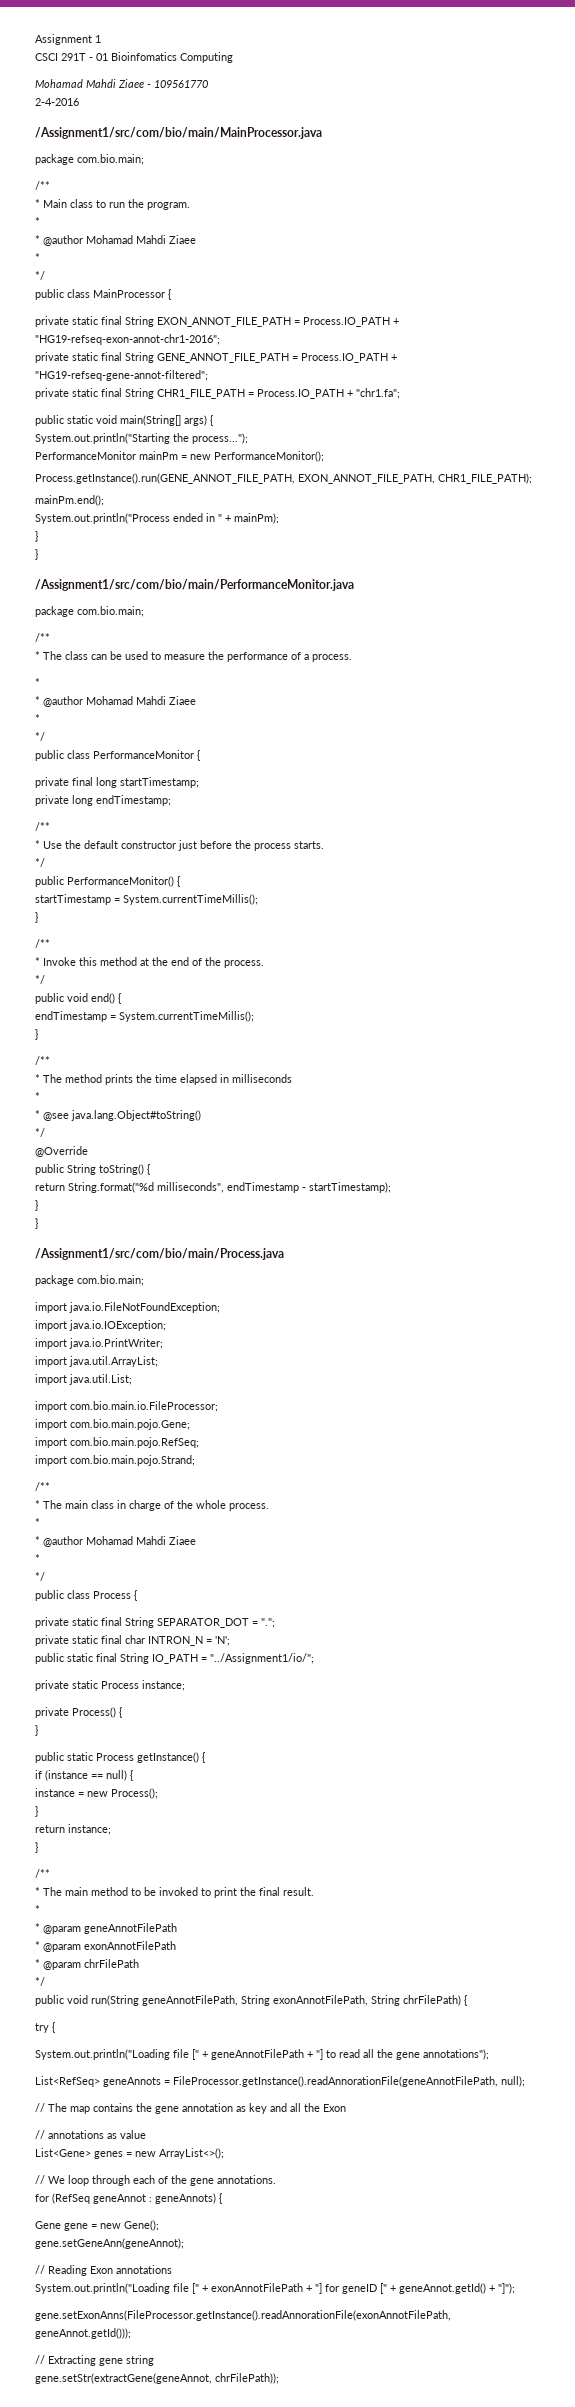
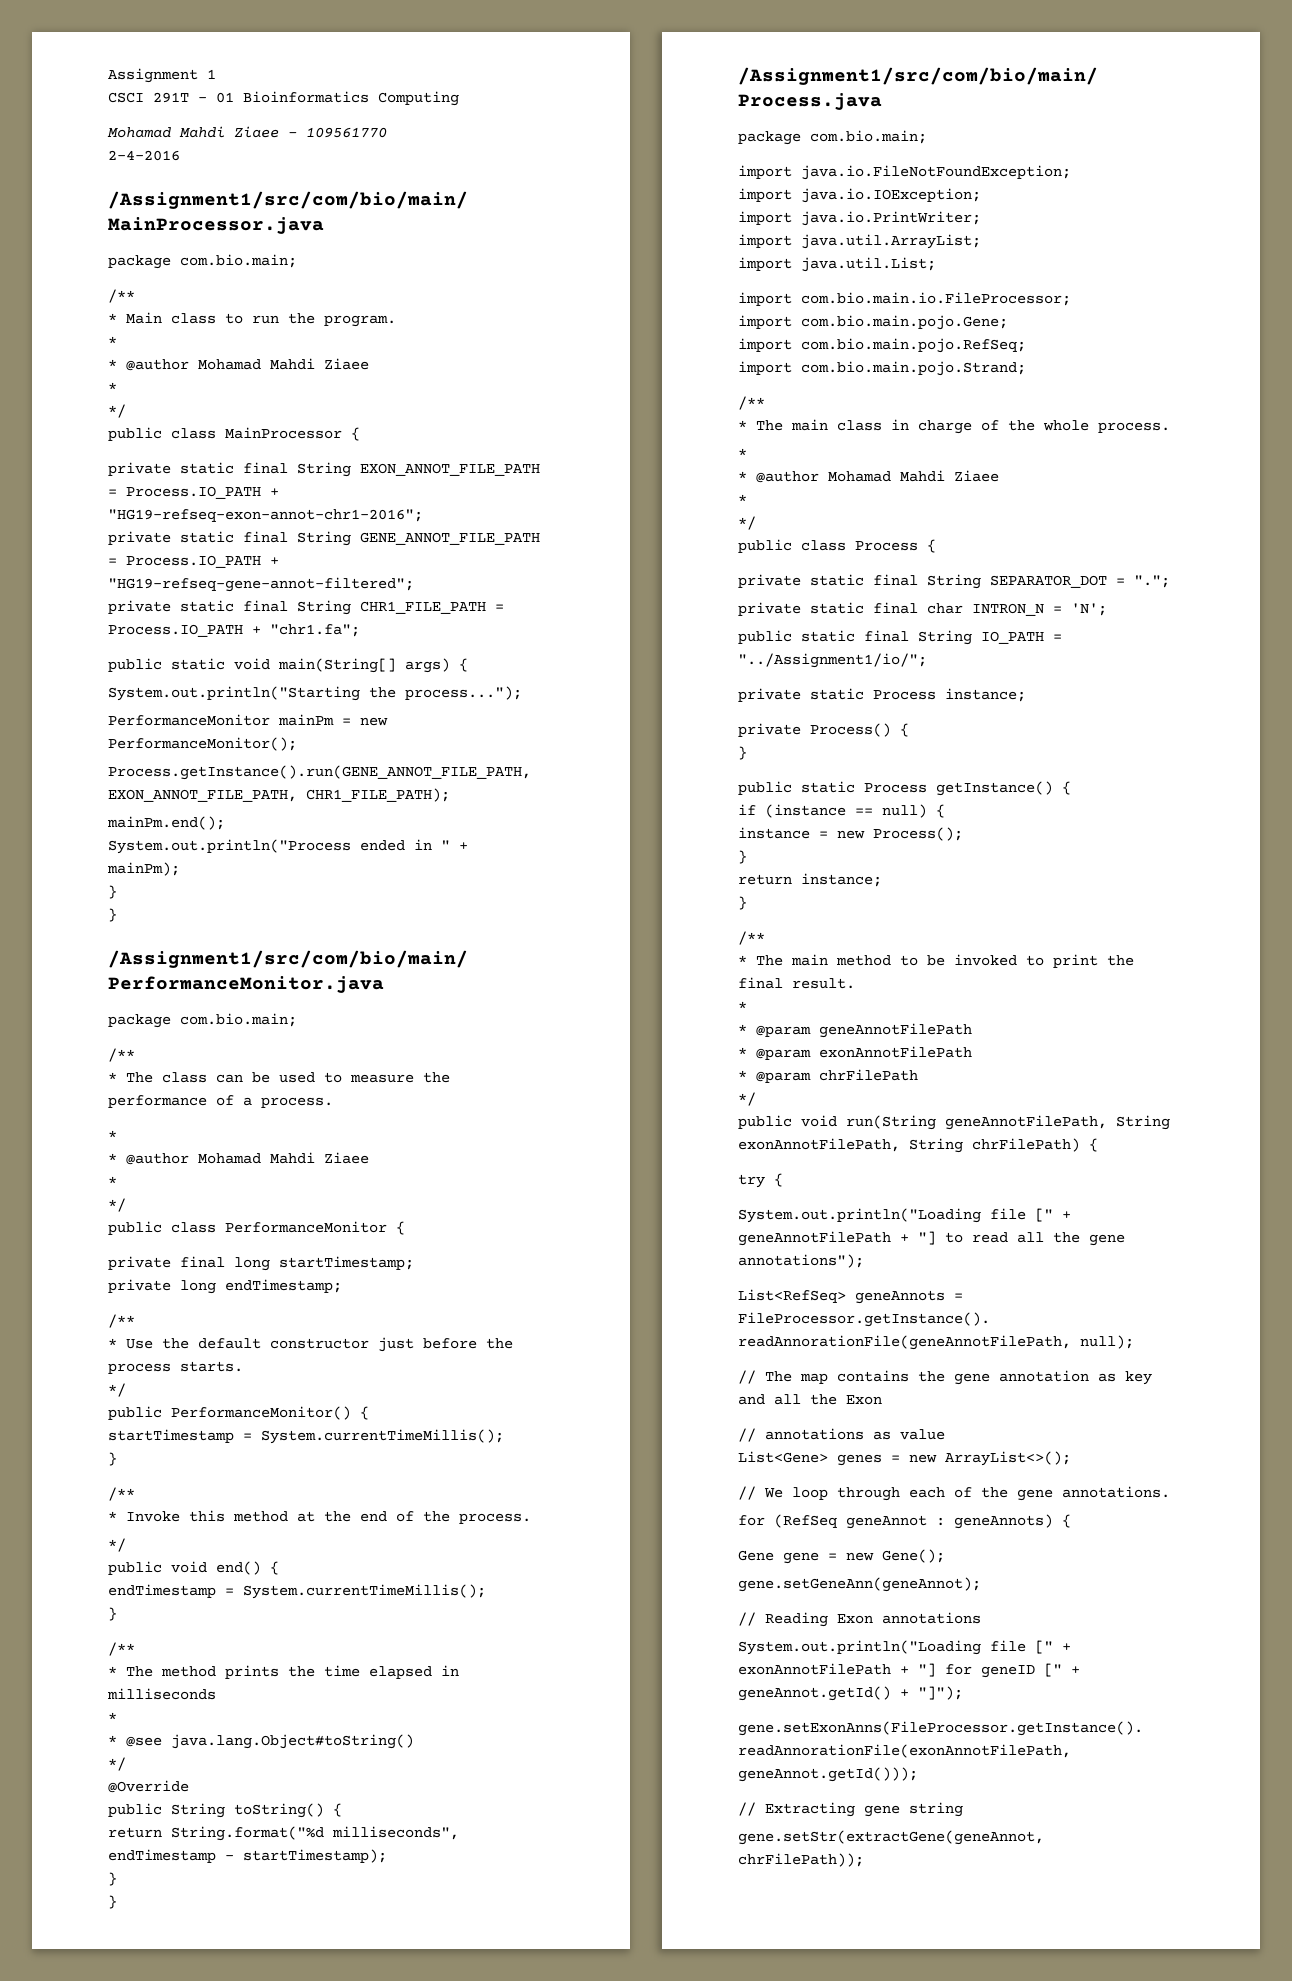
- CSCI 291T - 01 Bioinfomatics Computing
+ CSCI 291T - 01 Bioinformatics Computing

